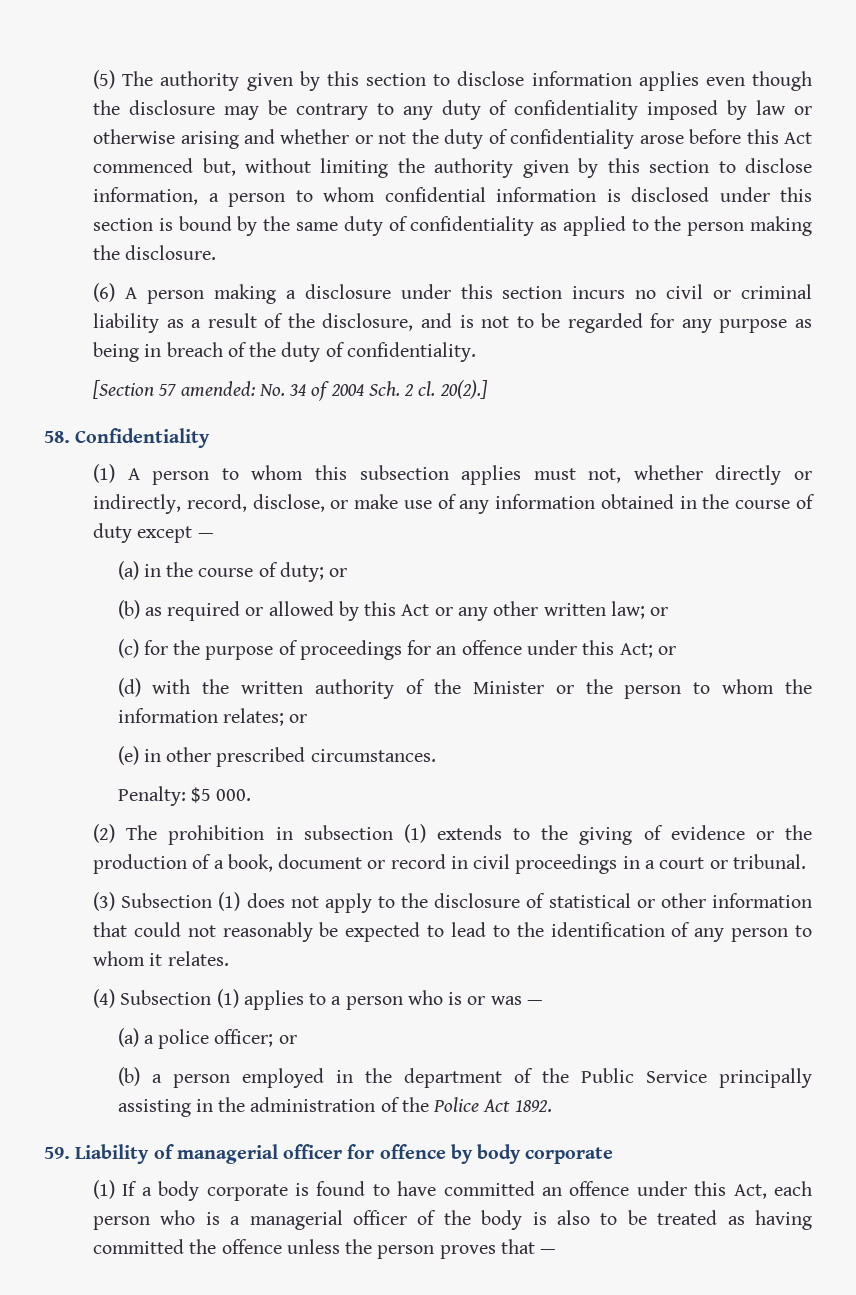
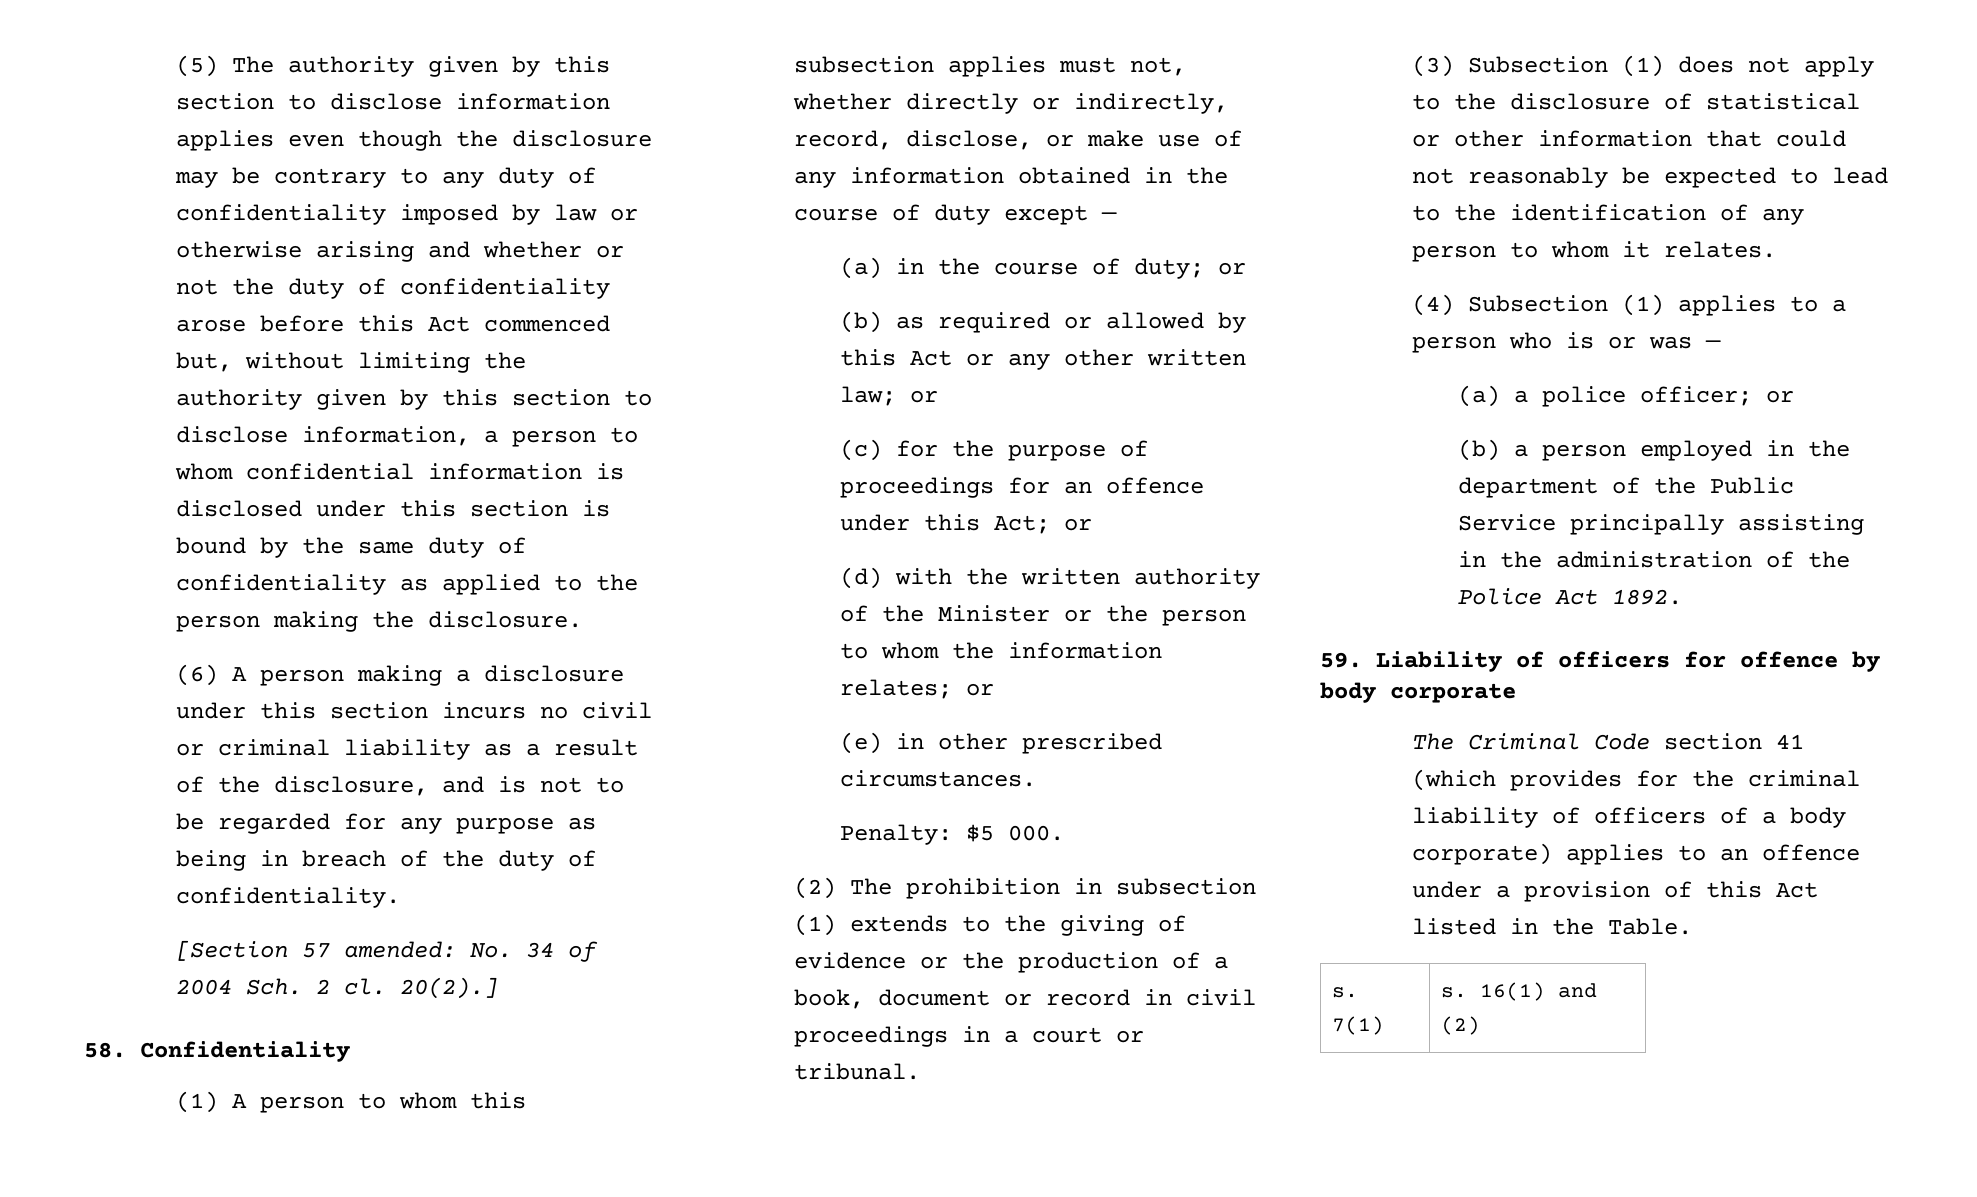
- 59. Liability of managerial officer for offence by body corporate
+ 59. Liability of officers for offence by body corporate
- (1) If a body corporate is found to have committed an offence under this Act, each person who is a managerial officer of the body is also to be treated as having committed the offence unless the person proves that —
+ The Criminal Code section 41 (which provides for the criminal liability of officers of a body corporate) applies to an offence under a provision of this Act listed in the Table.
+ s. 7(1) | s. 16(1) and (2)

